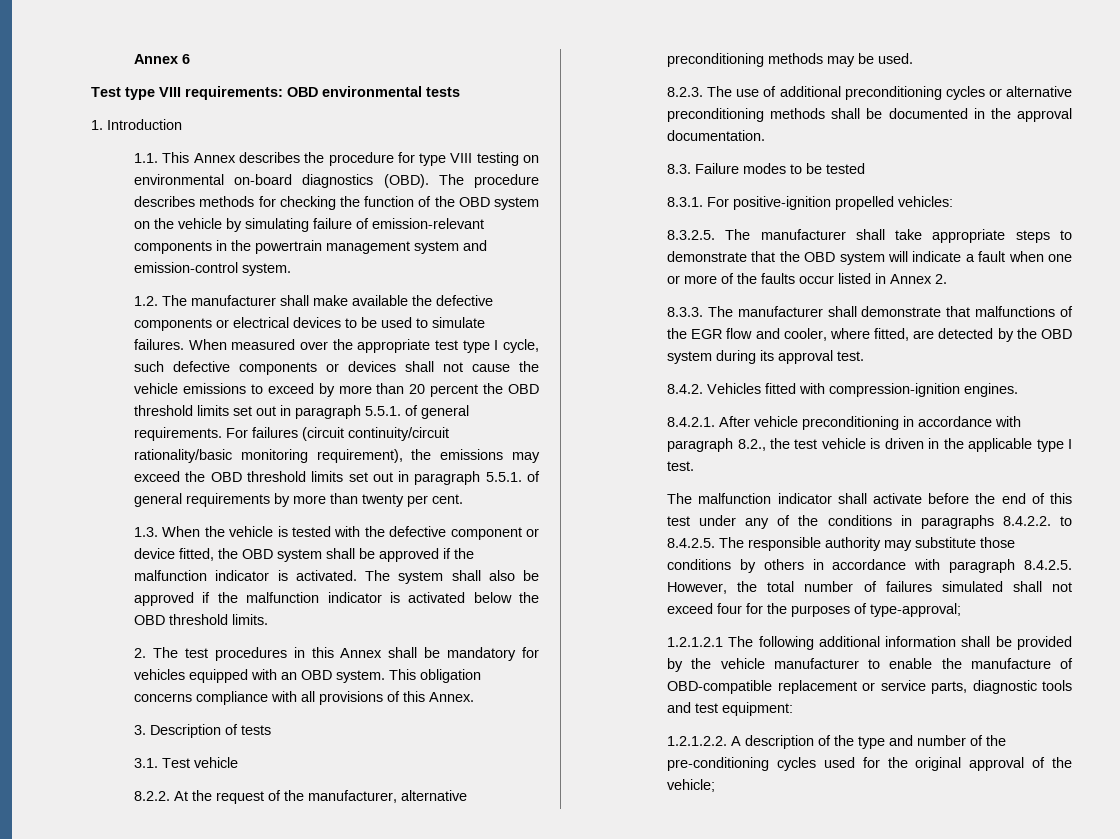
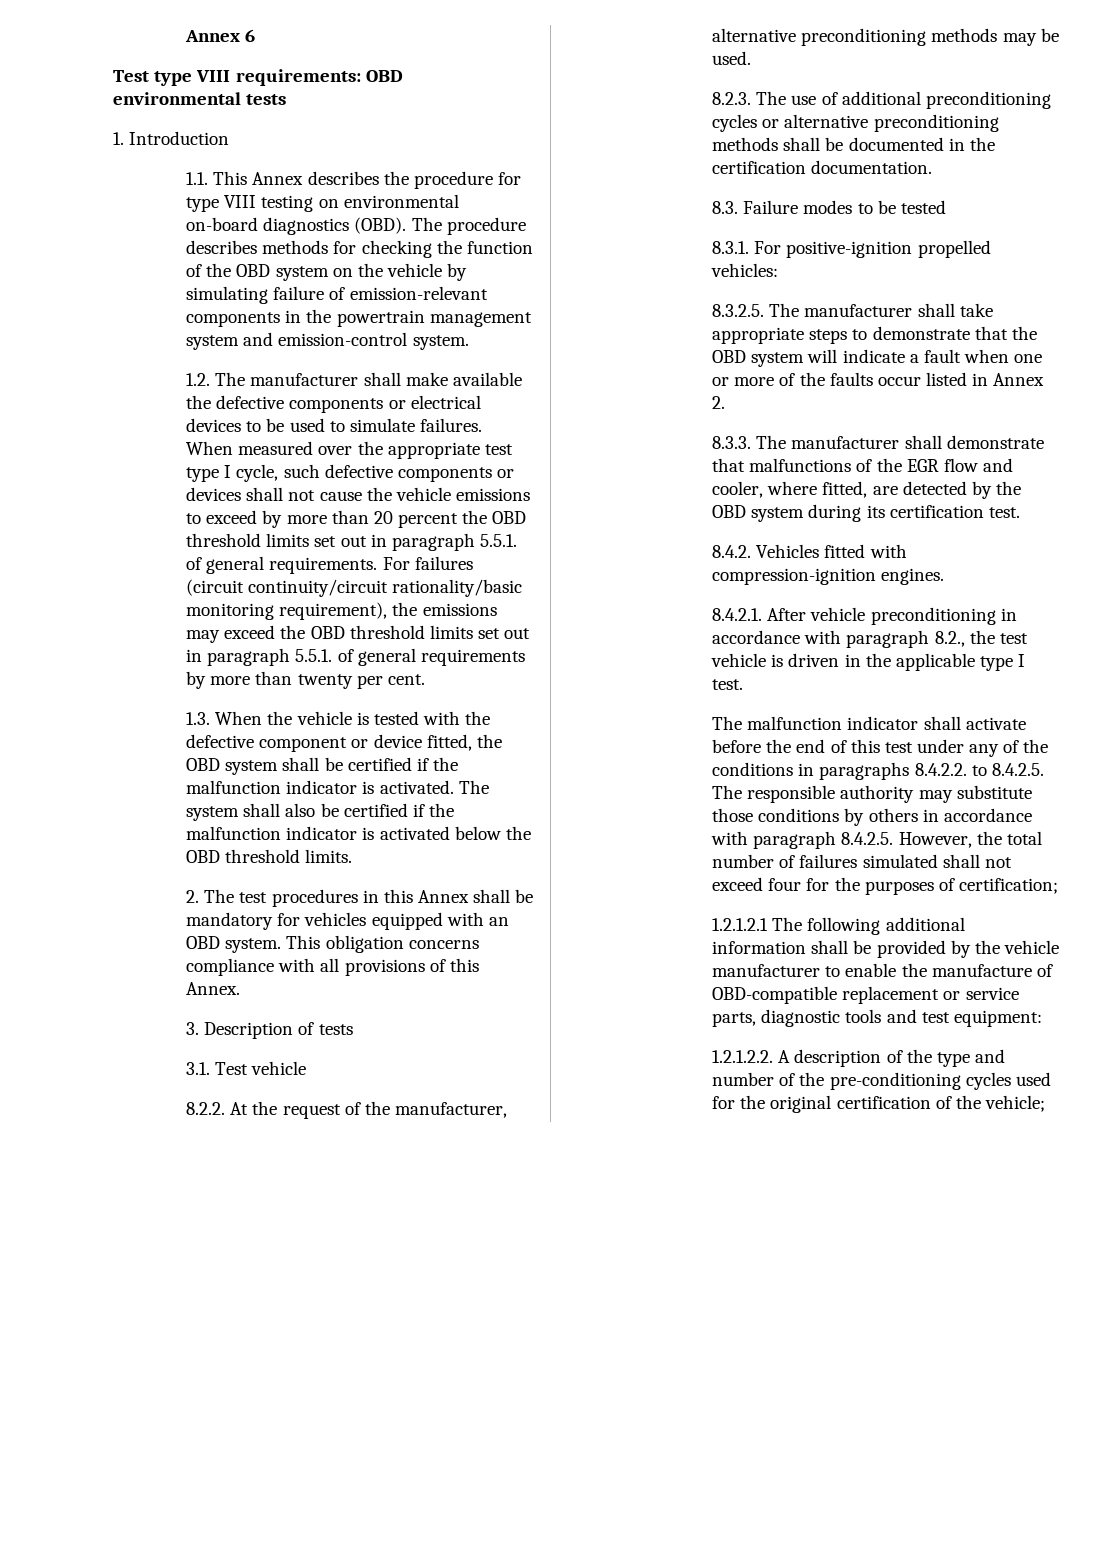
- 1.3. When the vehicle is tested with the defective component or device fitted, the OBD system shall be approved if the malfunction indicator is activated.
+ 1.3. When the vehicle is tested with the defective component or device fitted, the OBD system shall be certified if the malfunction indicator is activated.
- The system shall also be approved if the malfunction indicator is activated below the OBD threshold limits.
+ The system shall also be certified if the malfunction indicator is activated below the OBD threshold limits.
- 8.2.3. The use of additional preconditioning cycles or alternative preconditioning methods shall be documented in the approval documentation.
+ 8.2.3. The use of additional preconditioning cycles or alternative preconditioning methods shall be documented in the certification documentation.
- 8.3.3. The manufacturer shall demonstrate that malfunctions of the EGR flow and cooler, where fitted, are detected by the OBD system during its approval test.
+ 8.3.3. The manufacturer shall demonstrate that malfunctions of the EGR flow and cooler, where fitted, are detected by the OBD system during its certification test.
- The malfunction indicator shall activate before the end of this test under any of the conditions in paragraphs 8.4.2.2. to 8.4.2.5. The responsible authority may substitute those conditions by others in accordance with paragraph 8.4.2.5. However, the total number of failures simulated shall not exceed four for the purposes of type-approval;
+ The malfunction indicator shall activate before the end of this test under any of the conditions in paragraphs 8.4.2.2. to 8.4.2.5. The responsible authority may substitute those conditions by others in accordance with paragraph 8.4.2.5. However, the total number of failures simulated shall not exceed four for the purposes of certification;
- 1.2.1.2.2. A description of the type and number of the pre-conditioning cycles used for the original approval of the vehicle;
+ 1.2.1.2.2. A description of the type and number of the pre-conditioning cycles used for the original certification of the vehicle;

